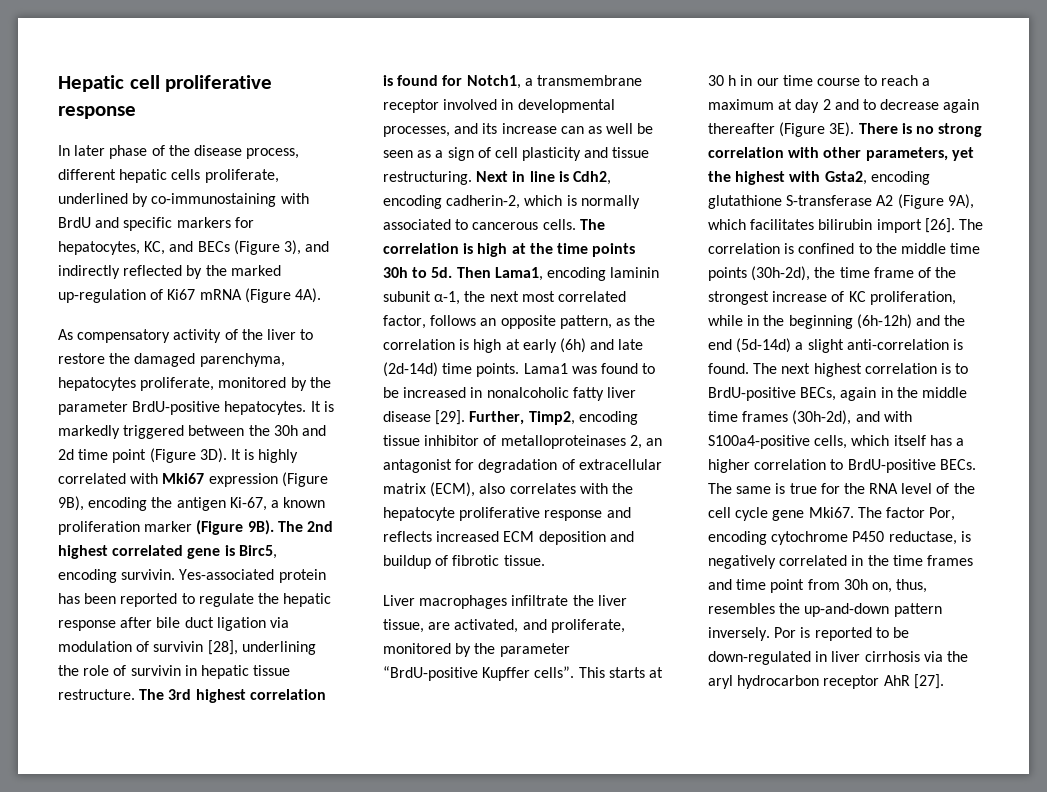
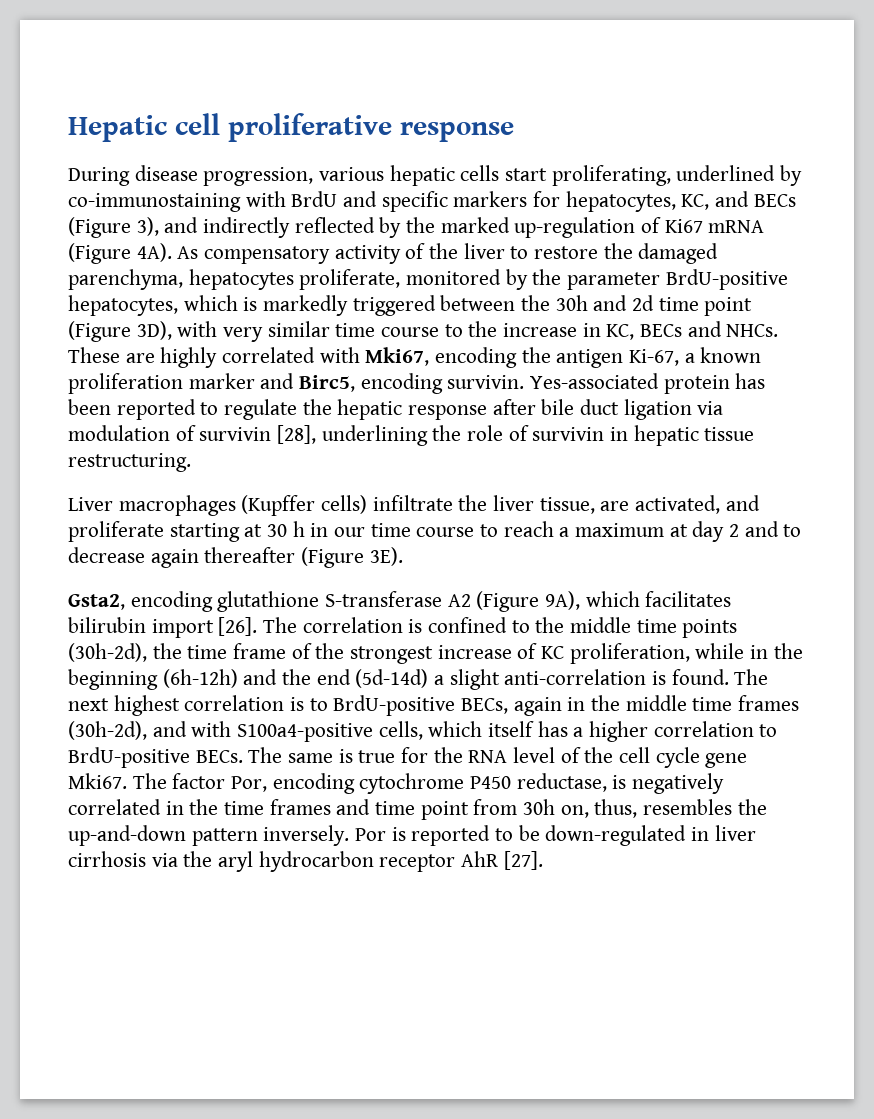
- In later phase of the disease process, different hepatic cells proliferate, underlined by co-immunostaining with BrdU and specific markers for hepatocytes, KC, and BECs (Figure 3), and indirectly reflected by the marked up-regulation of Ki67 mRNA (Figure 4A).
- As compensatory activity of the liver to restore the damaged parenchyma, hepatocytes proliferate, monitored by the parameter BrdU-positive hepatocytes. It is markedly triggered between the 30h and 2d time point (Figure 3D). It is highly correlated with Mki67 expression (Figure 9B), encoding the antigen Ki-67, a known proliferation marker (Figure 9B). The 2nd highest correlated gene is Birc5, encoding survivin.
+ During disease progression, various hepatic cells start proliferating, underlined by co-immunostaining with BrdU and specific markers for hepatocytes, KC, and BECs (Figure 3), and indirectly reflected by the marked up-regulation of Ki67 mRNA (Figure 4A). As compensatory activity of the liver to restore the damaged parenchyma, hepatocytes proliferate, monitored by the parameter BrdU-positive hepatocytes, which is markedly triggered between the 30h and 2d time point (Figure 3D), with very similar time course to the increase in KC, BECs and NHCs. These are highly correlated with Mki67, encoding the antigen Ki-67, a known proliferation marker and Birc5, encoding survivin.
- Yes-associated protein has been reported to regulate the hepatic response after bile duct ligation via modulation of survivin [28], underlining the role of survivin in hepatic tissue restructure. The 3rd highest correlation is found for Notch1, a transmembrane receptor involved in developmental processes, and its increase can as well be seen as a sign of cell plasticity and tissue restructuring. Next in line is Cdh2, encoding cadherin-2, which is normally associated to cancerous cells. The correlation is high at the time points 30h to 5d. Then Lama1, encoding laminin subunit α-1, the next most correlated factor, follows an opposite pattern, as the correlation is high at early (6h) and late (2d-14d) time points. Lama1 was found to be increased in nonalcoholic fatty liver disease [29]. Further, Timp2, encoding tissue inhibitor of metalloproteinases 2, an antagonist for degradation of extracellular matrix (ECM), also correlates with the hepatocyte proliferative response and reflects increased ECM deposition and buildup of fibrotic tissue.
+ Yes-associated protein has been reported to regulate the hepatic response after bile duct ligation via modulation of survivin [28], underlining the role of survivin in hepatic tissue restructuring.
- Liver macrophages infiltrate the liver tissue, are activated, and proliferate, monitored by the parameter “BrdU-positive Kupffer cells”. This starts at 30 h in our time course to reach a maximum at day 2 and to decrease again thereafter (Figure 3E). There is no strong correlation with other parameters, yet the highest with Gsta2, encoding glutathione S-transferase A2 (Figure 9A), which facilitates bilirubin import [26].
+ Liver macrophages (Kupffer cells) infiltrate the liver tissue, are activated, and proliferate starting at 30 h in our time course to reach a maximum at day 2 and to decrease again thereafter (Figure 3E).
+ Gsta2, encoding glutathione S-transferase A2 (Figure 9A), which facilitates bilirubin import [26].

